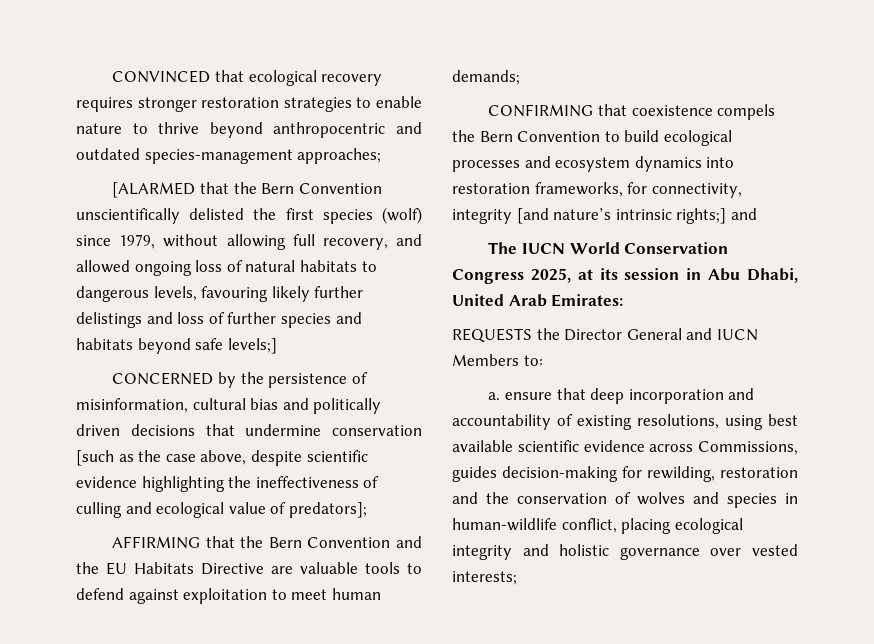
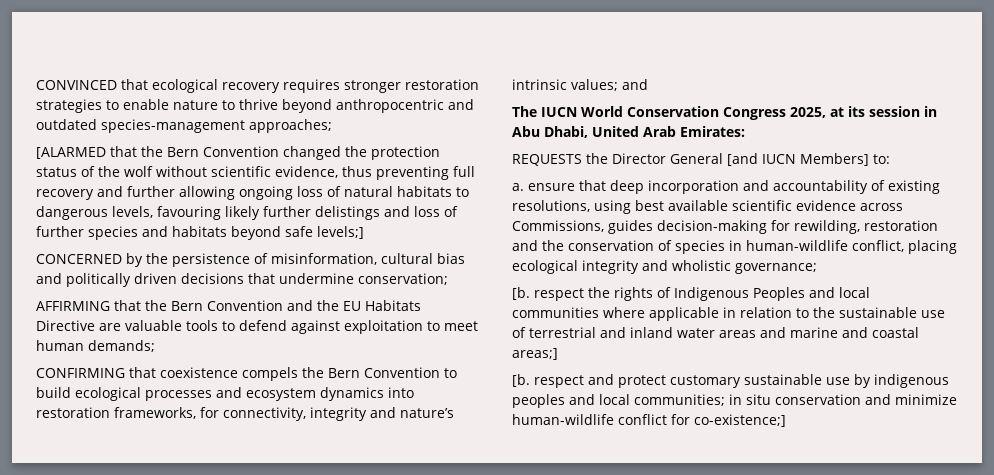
- [ALARMED that the Bern Convention unscientifically delisted the first species (wolf) since 1979, without allowing full recovery, and allowed ongoing loss of natural habitats to dangerous levels, favouring likely further delistings and loss of further species and habitats beyond safe levels;]
+ [ALARMED that the Bern Convention changed the protection status of the wolf without scientific evidence, thus preventing full recovery and further allowing ongoing loss of natural habitats to dangerous levels, favouring likely further delistings and loss of further species and habitats beyond safe levels;]
- CONCERNED by the persistence of misinformation, cultural bias and politically driven decisions that undermine conservation [such as the case above, despite scientific evidence highlighting the ineffectiveness of culling and ecological value of predators];
+ CONCERNED by the persistence of misinformation, cultural bias and politically driven decisions that undermine conservation;
- CONFIRMING that coexistence compels the Bern Convention to build ecological processes and ecosystem dynamics into restoration frameworks, for connectivity, integrity [and nature’s intrinsic rights;] and
+ CONFIRMING that coexistence compels the Bern Convention to build ecological processes and ecosystem dynamics into restoration frameworks, for connectivity, integrity and nature’s intrinsic values; and
- REQUESTS the Director General and IUCN Members to:
+ REQUESTS the Director General [and IUCN Members] to:
- a. ensure that deep incorporation and accountability of existing resolutions, using best available scientific evidence across Commissions, guides decision-making for rewilding, restoration and the conservation of wolves and species in human-wildlife conflict, placing ecological integrity and holistic governance over vested interests;
+ a. ensure that deep incorporation and accountability of existing resolutions, using best available scientific evidence across Commissions, guides decision-making for rewilding, restoration and the conservation of species in human-wildlife conflict, placing ecological integrity and wholistic governance;
+ [b. respect the rights of Indigenous Peoples and local communities where applicable in relation to the sustainable use of terrestrial and inland water areas and marine and coastal areas;]
+ [b. respect and protect customary sustainable use by indigenous peoples and local communities; in situ conservation and minimize human-wildlife conflict for co-existence;]

